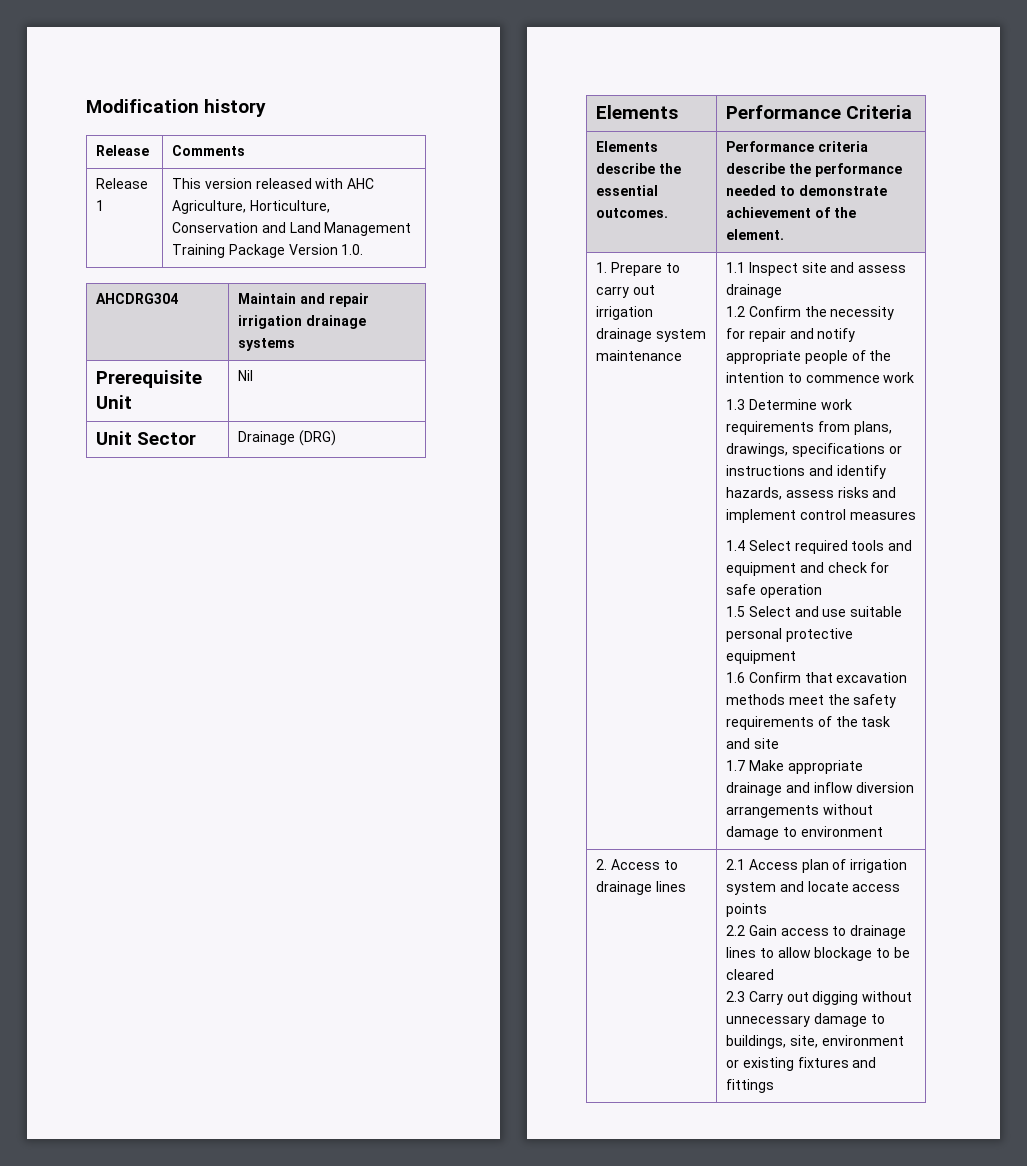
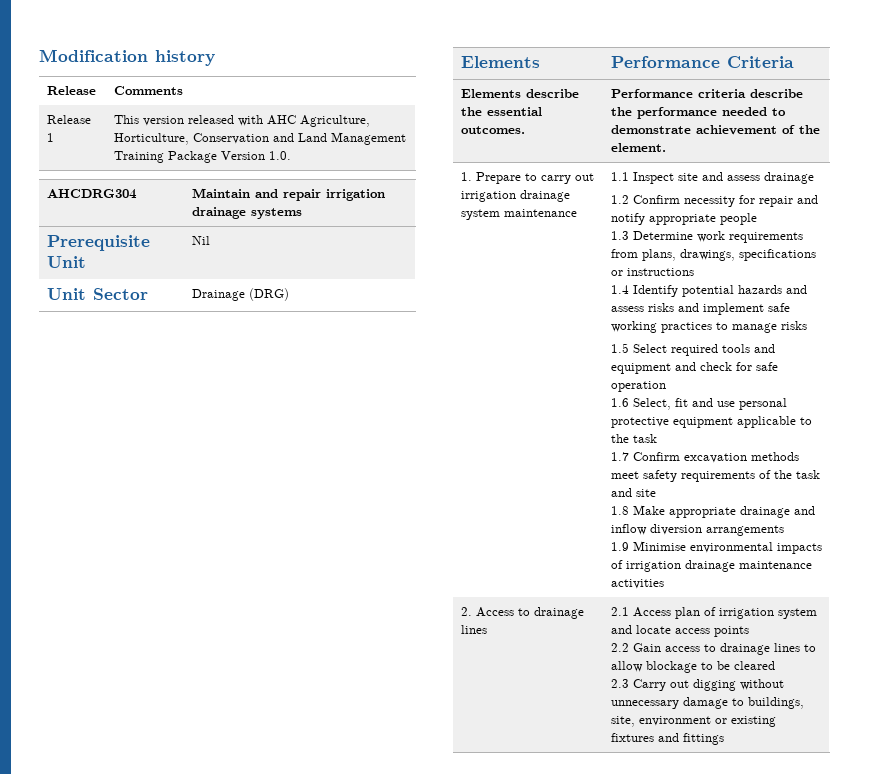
- 1.2 Confirm the necessity for repair and notify appropriate people of the intention to commence work
+ 1.2 Confirm necessity for repair and notify appropriate people
- 1.3 Determine work requirements from plans, drawings, specifications or instructions and identify hazards, assess risks and implement control measures
- 1.4 Select required tools and equipment and check for safe operation
+ 1.3 Determine work requirements from plans, drawings, specifications or instructions
+ 1.4 Identify potential hazards and assess risks and implement safe working practices to manage risks
+ 1.5 Select required tools and equipment and check for safe operation
- 1.5 Select and use suitable personal protective equipment
- 1.6 Confirm that excavation methods meet the safety requirements of the task and site
+ 1.6 Select, fit and use personal protective equipment applicable to the task
+ 1.7 Confirm excavation methods meet safety requirements of the task and site
- 1.7 Make appropriate drainage and inflow diversion arrangements without damage to environment
+ 1.8 Make appropriate drainage and inflow diversion arrangements
+ 1.9 Minimise environmental impacts of irrigation drainage maintenance activities

